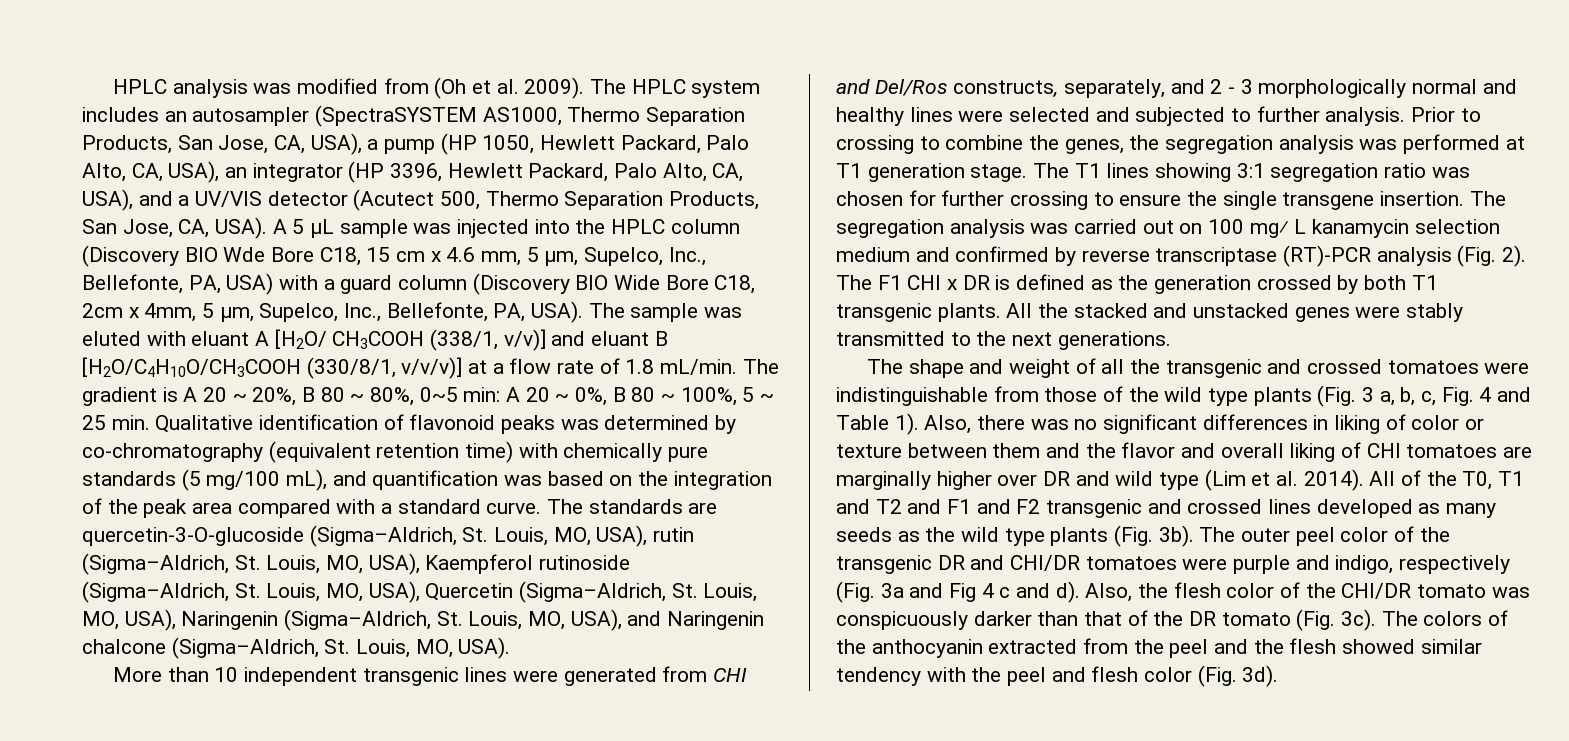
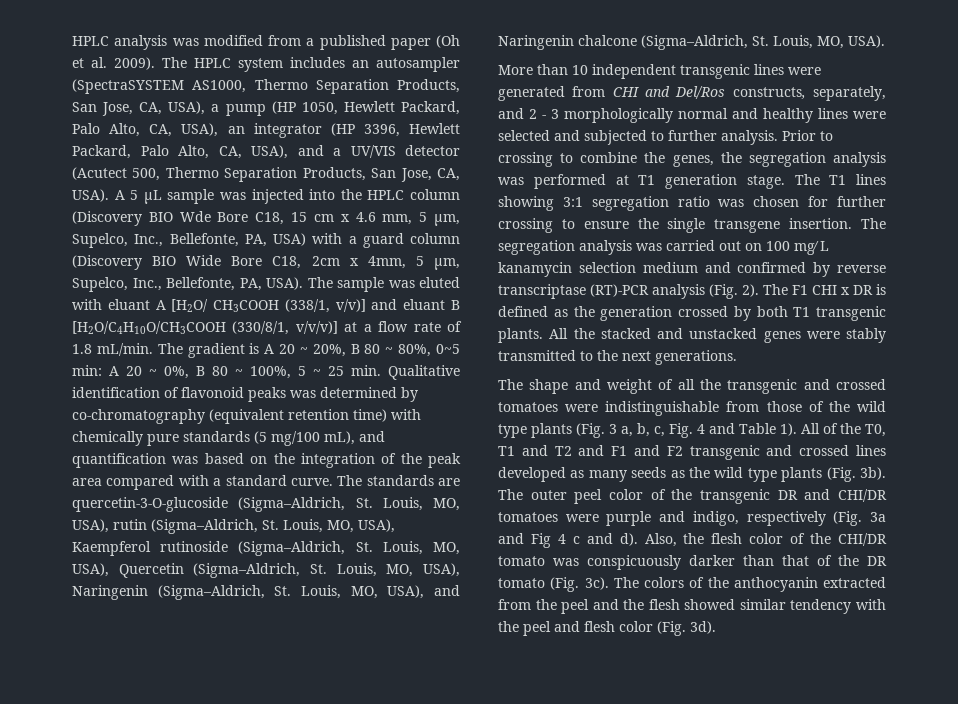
- HPLC analysis was modified from (Oh et al. 2009).
+ HPLC analysis was modified from a published paper (Oh et al. 2009).
- Also, there was no significant differences in liking of color or texture between them and the flavor and overall liking of CHI tomatoes are marginally higher over DR and wild type (Lim et al. 2014).

